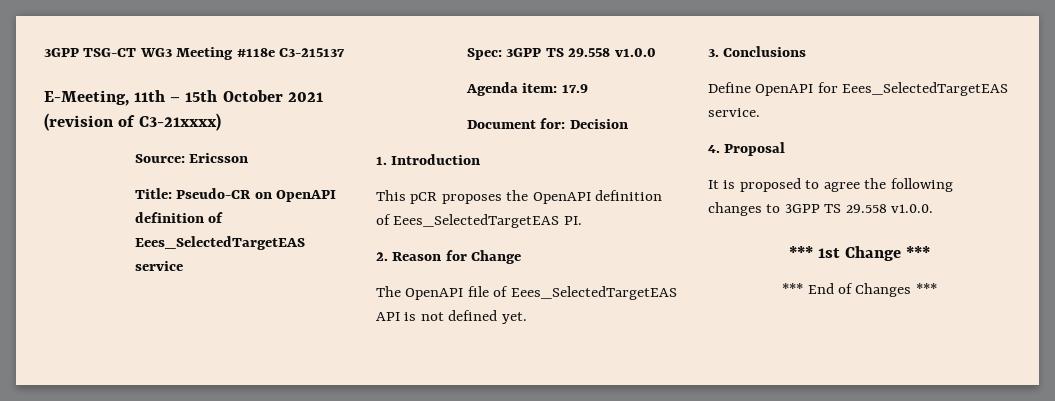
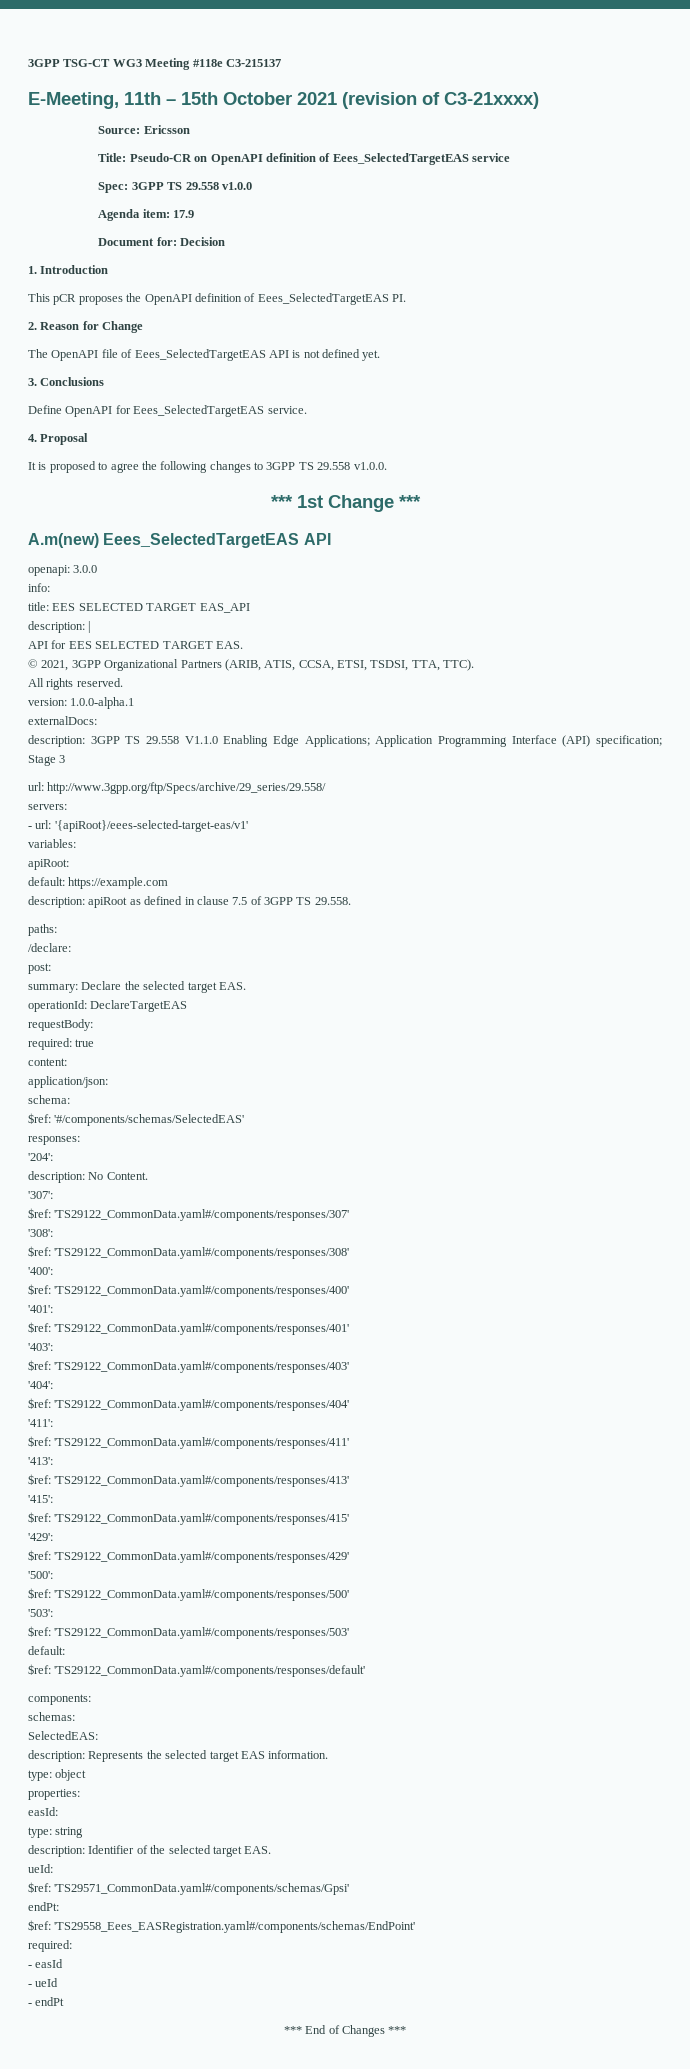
+ A.m(new) Eees_SelectedTargetEAS API
+ openapi: 3.0.0
+ info:
+ title: EES SELECTED TARGET EAS_API
+ description: |
+ API for EES SELECTED TARGET EAS.
+ © 2021, 3GPP Organizational Partners (ARIB, ATIS, CCSA, ETSI, TSDSI, TTA, TTC).
+ All rights reserved.
+ version: 1.0.0-alpha.1
+ externalDocs:
+ description: 3GPP TS 29.558 V1.1.0 Enabling Edge Applications; Application Programming Interface (API) specification; Stage 3
+ url: http://www.3gpp.org/ftp/Specs/archive/29_series/29.558/
+ servers:
+ - url: '{apiRoot}/eees-selected-target-eas/v1'
+ variables:
+ apiRoot:
+ default: https://example.com
+ description: apiRoot as defined in clause 7.5 of 3GPP TS 29.558.
+ paths:
+ /declare:
+ post:
+ summary: Declare the selected target EAS.
+ operationId: DeclareTargetEAS
+ requestBody:
+ required: true
+ content:
+ application/json:
+ schema:
+ $ref: '#/components/schemas/SelectedEAS'
+ responses:
+ '204':
+ description: No Content.
+ '307':
+ $ref: 'TS29122_CommonData.yaml#/components/responses/307'
+ '308':
+ $ref: 'TS29122_CommonData.yaml#/components/responses/308'
+ '400':
+ $ref: 'TS29122_CommonData.yaml#/components/responses/400'
+ '401':
+ $ref: 'TS29122_CommonData.yaml#/components/responses/401'
+ '403':
+ $ref: 'TS29122_CommonData.yaml#/components/responses/403'
+ '404':
+ $ref: 'TS29122_CommonData.yaml#/components/responses/404'
+ '411':
+ $ref: 'TS29122_CommonData.yaml#/components/responses/411'
+ '413':
+ $ref: 'TS29122_CommonData.yaml#/components/responses/413'
+ '415':
+ $ref: 'TS29122_CommonData.yaml#/components/responses/415'
+ '429':
+ $ref: 'TS29122_CommonData.yaml#/components/responses/429'
+ '500':
+ $ref: 'TS29122_CommonData.yaml#/components/responses/500'
+ '503':
+ $ref: 'TS29122_CommonData.yaml#/components/responses/503'
+ default:
+ $ref: 'TS29122_CommonData.yaml#/components/responses/default'
+ components:
+ schemas:
+ SelectedEAS:
+ description: Represents the selected target EAS information.
+ type: object
+ properties:
+ easId:
+ type: string
+ description: Identifier of the selected target EAS.
+ ueId:
+ $ref: 'TS29571_CommonData.yaml#/components/schemas/Gpsi'
+ endPt:
+ $ref: 'TS29558_Eees_EASRegistration.yaml#/components/schemas/EndPoint'
+ required:
+ - easId
+ - ueId
+ - endPt

